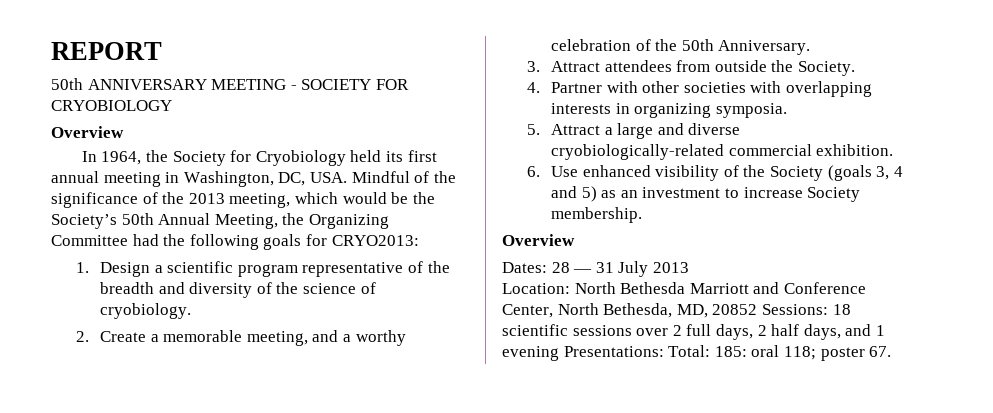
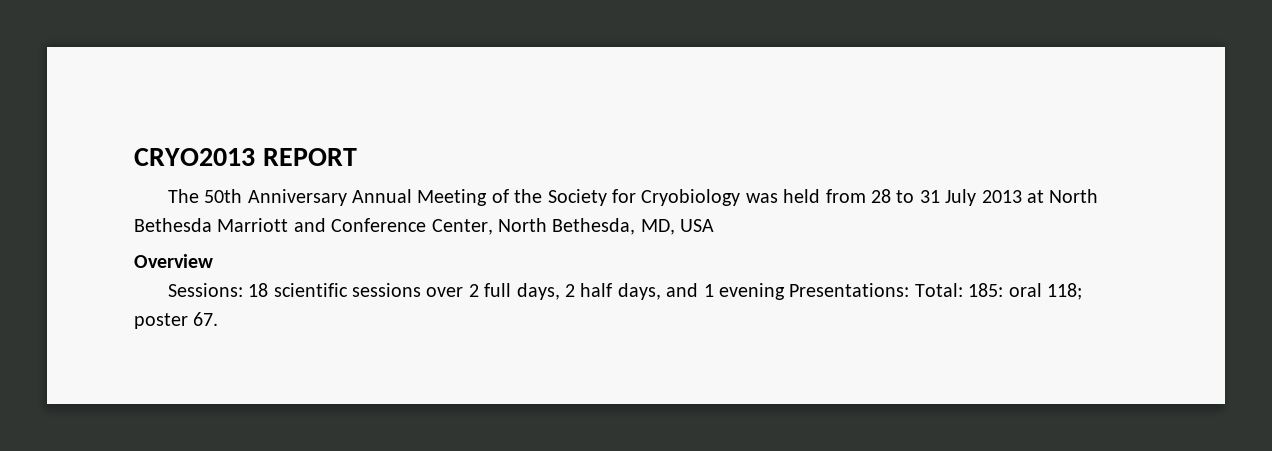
- REPORT
+ CRYO2013 REPORT
- 50th ANNIVERSARY MEETING - SOCIETY FOR CRYOBIOLOGY
+ The 50th Anniversary Annual Meeting of the Society for Cryobiology was held from 28 to 31 July 2013 at North Bethesda Marriott and Conference Center, North Bethesda, MD, USA
  Overview
- In 1964, the Society for Cryobiology held its first annual meeting in Washington, DC, USA. Mindful of the significance of the 2013 meeting, which would be the Society’s 50th Annual Meeting, the Organizing Committee had the following goals for CRYO2013:
- 1. Design a scientific program representative of the breadth and diversity of the science of cryobiology.
- 2. Create a memorable meeting, and a worthy celebration of the 50th Anniversary.
- 3. Attract attendees from outside the Society.
- 4. Partner with other societies with overlapping interests in organizing symposia.
- 5. Attract a large and diverse cryobiologically-related commercial exhibition.
- 6. Use enhanced visibility of the Society (goals 3, 4 and 5) as an investment to increase Society membership.
- Overview
- Dates: 28 — 31 July 2013
- Location: North Bethesda Marriott and Conference Center, North Bethesda, MD, 20852 Sessions: 18 scientific sessions over 2 full days, 2 half days, and 1 evening Presentations: Total: 185: oral 118; poster 67.
+ Sessions: 18 scientific sessions over 2 full days, 2 half days, and 1 evening Presentations: Total: 185: oral 118; poster 67.

